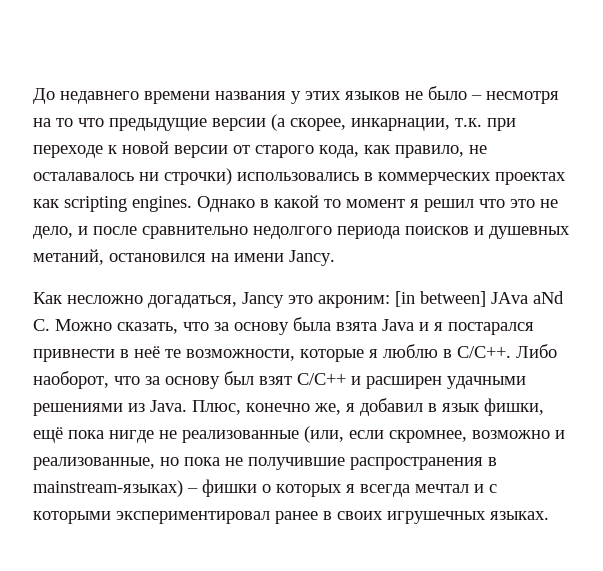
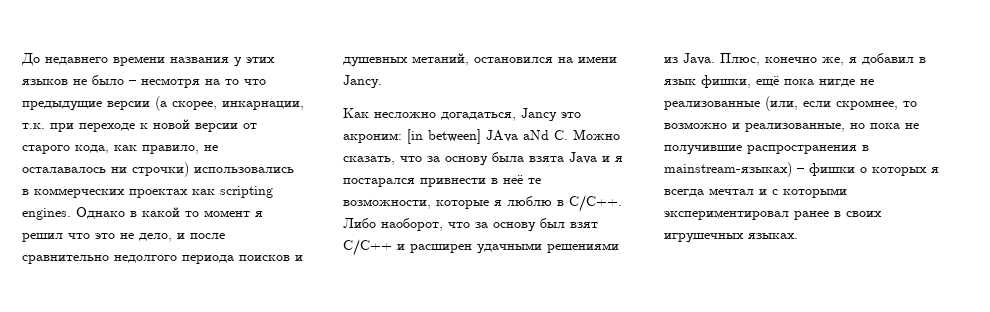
- Плюс, конечно же, я добавил в язык фишки, ещё пока нигде не реализованные (или, если скромнее, возможно и реализованные, но пока не получившие распространения в mainstream-языках) – фишки о которых я всегда мечтал и с которыми экспериментировал ранее в своих игрушечных языках.
+ Плюс, конечно же, я добавил в язык фишки, ещё пока нигде не реализованные (или, если скромнее, то возможно и реализованные, но пока не получившие распространения в mainstream-языках) – фишки о которых я всегда мечтал и с которыми экспериментировал ранее в своих игрушечных языках.

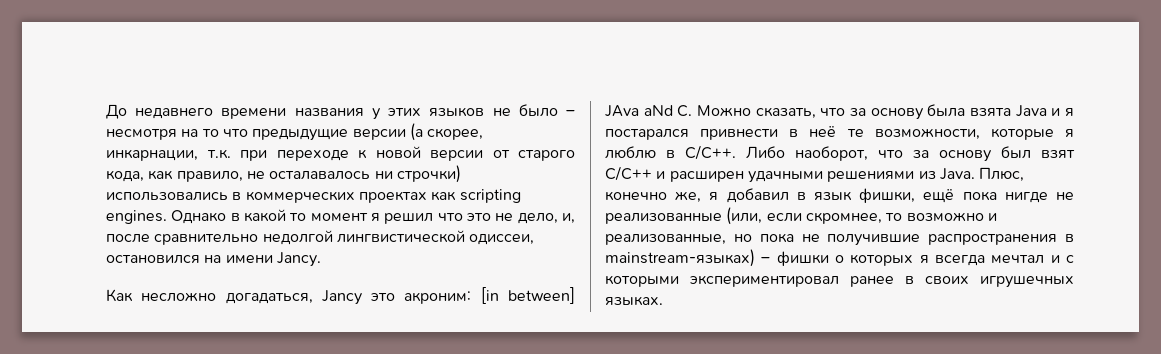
- Однако в какой то момент я решил что это не дело, и после сравнительно недолгого периода поисков и душевных метаний, остановился на имени Jancy.
+ Однако в какой то момент я решил что это не дело, и, после сравнительно недолгой лингвистической одиссеи, остановился на имени Jancy.

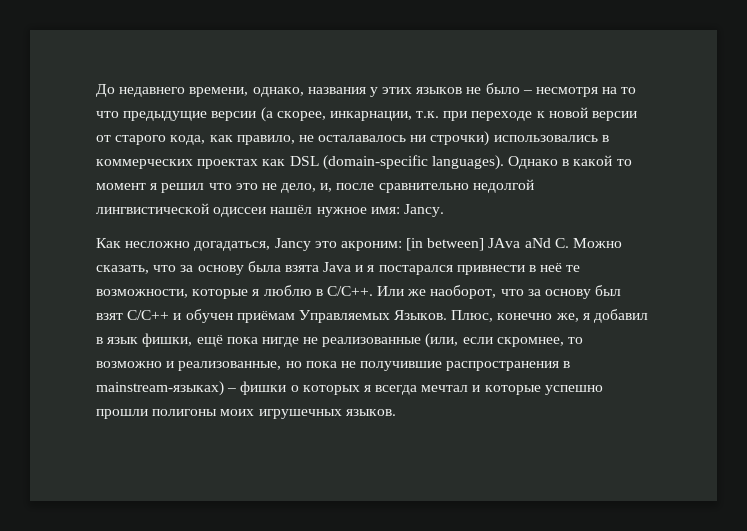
- До недавнего времени названия у этих языков не было – несмотря на то что предыдущие версии (а скорее, инкарнации, т.к. при переходе к новой версии от старого кода, как правило, не осталавалось ни строчки) использовались в коммерческих проектах как scripting engines.
+ До недавнего времени, однако, названия у этих языков не было – несмотря на то что предыдущие версии (а скорее, инкарнации, т.к. при переходе к новой версии от старого кода, как правило, не осталавалось ни строчки) использовались в коммерческих проектах как DSL (domain-specific languages).
- Однако в какой то момент я решил что это не дело, и, после сравнительно недолгой лингвистической одиссеи, остановился на имени Jancy.
+ Однако в какой то момент я решил что это не дело, и, после сравнительно недолгой лингвистической одиссеи нашёл нужное имя: Jancy.
- Либо наоборот, что за основу был взят C/C++ и расширен удачными решениями из Java.
+ Или же наоборот, что за основу был взят C/C++ и обучен приёмам Управляемых Языков.
- Плюс, конечно же, я добавил в язык фишки, ещё пока нигде не реализованные (или, если скромнее, то возможно и реализованные, но пока не получившие распространения в mainstream-языках) – фишки о которых я всегда мечтал и с которыми экспериментировал ранее в своих игрушечных языках.
+ Плюс, конечно же, я добавил в язык фишки, ещё пока нигде не реализованные (или, если скромнее, то возможно и реализованные, но пока не получившие распространения в mainstream-языках) – фишки о которых я всегда мечтал и которые успешно прошли полигоны моих игрушечных языков.

